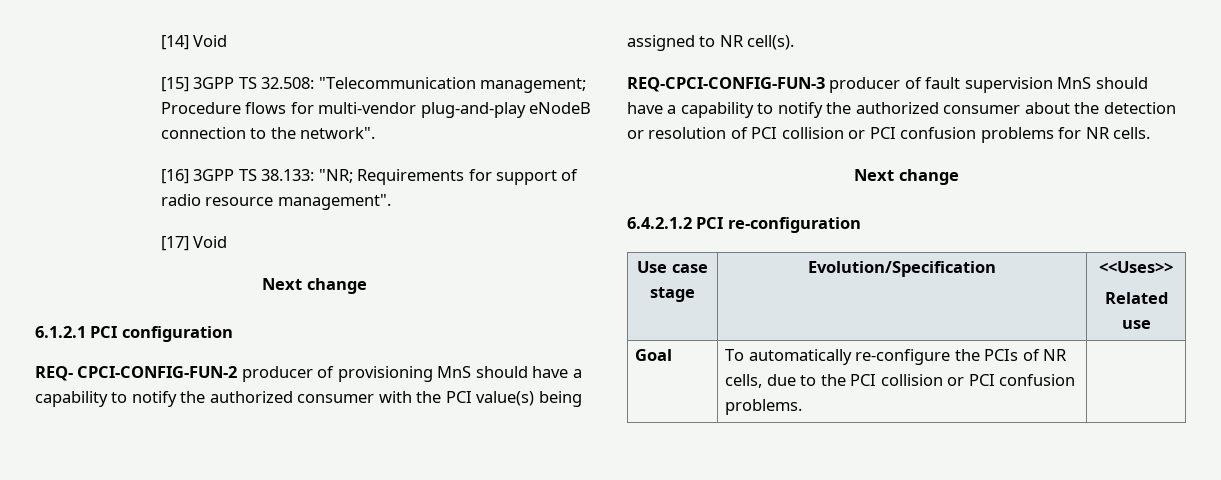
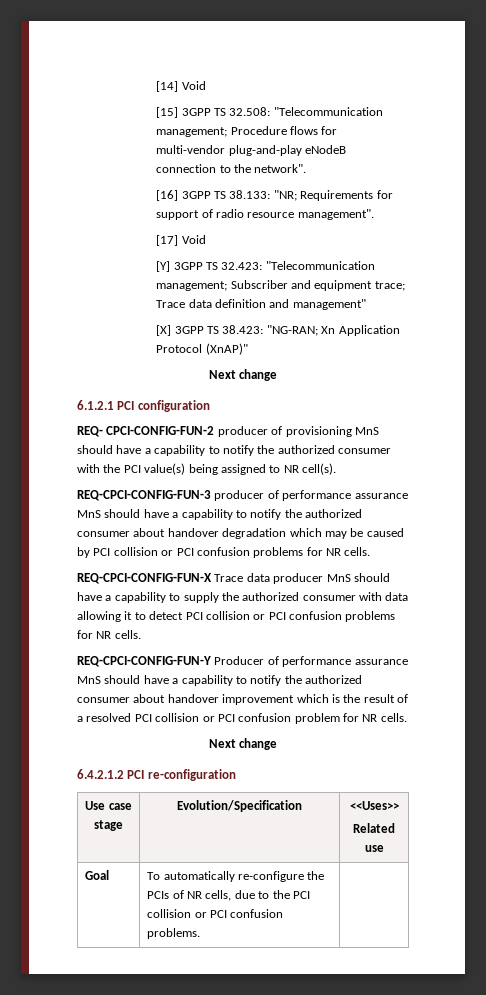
+ [Y] 3GPP TS 32.423: "Telecommunication management; Subscriber and equipment trace; Trace data definition and management"
+ [X] 3GPP TS 38.423: "NG-RAN; Xn Application Protocol (XnAP)"
- REQ-CPCI-CONFIG-FUN-3 producer of fault supervision MnS should have a capability to notify the authorized consumer about the detection or resolution of PCI collision or PCI confusion problems for NR cells.
+ REQ-CPCI-CONFIG-FUN-3 producer of performance assurance MnS should have a capability to notify the authorized consumer about handover degradation which may be caused by PCI collision or PCI confusion problems for NR cells.
+ REQ-CPCI-CONFIG-FUN-X Trace data producer MnS should have a capability to supply the authorized consumer with data allowing it to detect PCI collision or PCI confusion problems for NR cells.
+ REQ-CPCI-CONFIG-FUN-Y Producer of performance assurance MnS should have a capability to notify the authorized consumer about handover improvement which is the result of a resolved PCI collision or PCI confusion problem for NR cells.

